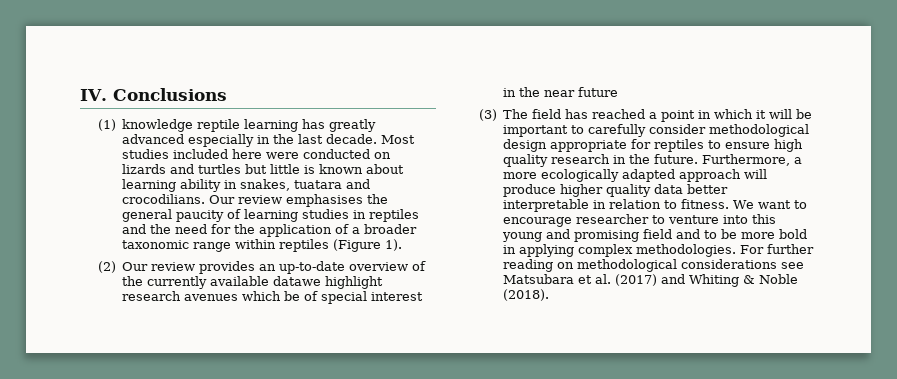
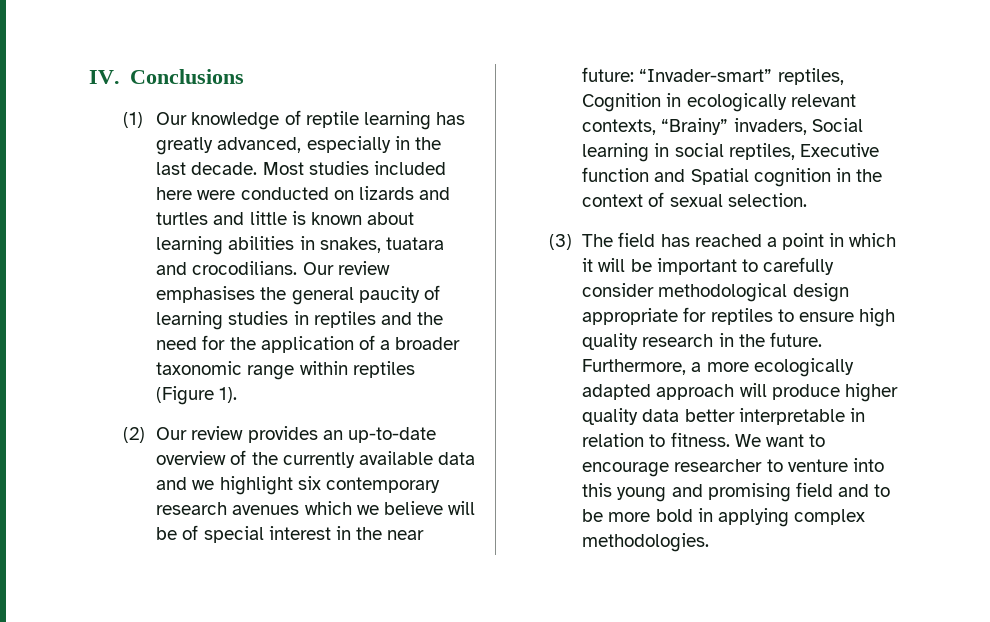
- (1) knowledge reptile learning has greatly advanced especially in the last decade.
+ (1) Our knowledge of reptile learning has greatly advanced, especially in the last decade.
- Most studies included here were conducted on lizards and turtles but little is known about learning ability in snakes, tuatara and crocodilians.
+ Most studies included here were conducted on lizards and turtles and little is known about learning abilities in snakes, tuatara and crocodilians.
- (2) Our review provides an up-to-date overview of the currently available datawe highlight research avenues which be of special interest in the near future
+ (2) Our review provides an up-to-date overview of the currently available data and we highlight six contemporary research avenues which we believe will be of special interest in the near future: “Invader-smart” reptiles, Cognition in ecologically relevant contexts, “Brainy” invaders, Social learning in social reptiles, Executive function and Spatial cognition in the context of sexual selection.
- For further reading on methodological considerations see Matsubara et al. (2017) and Whiting & Noble (2018).

